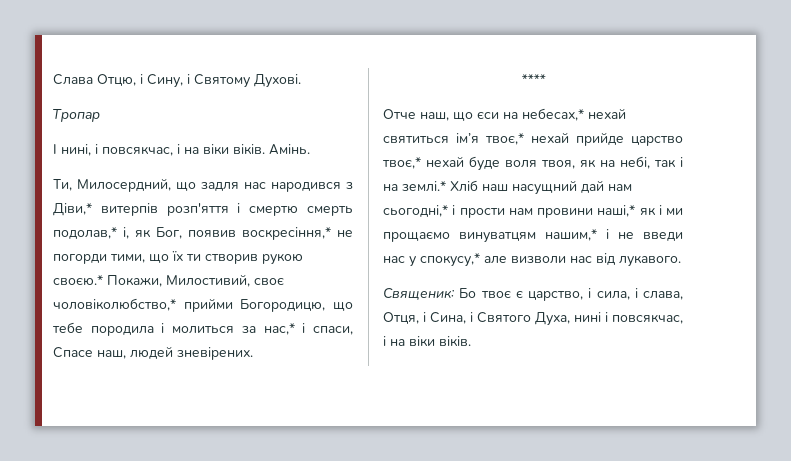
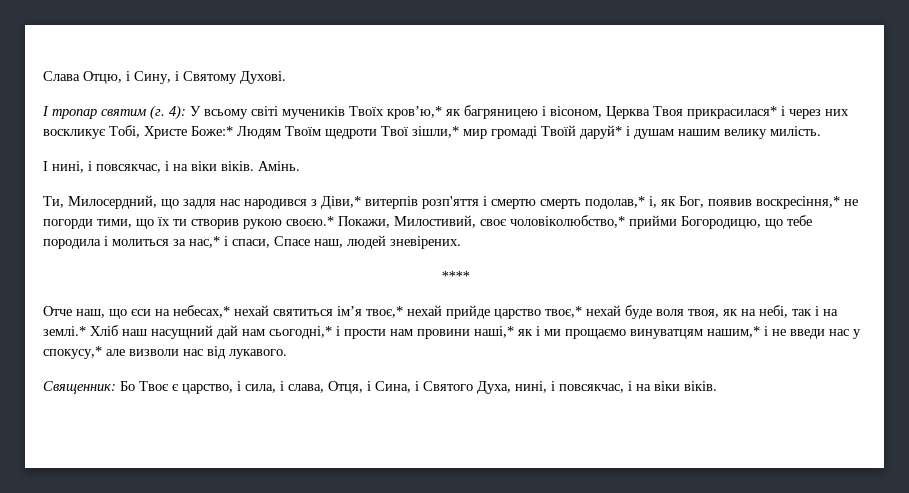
- Тропар
+ I тропар святим (г. 4): У всьому світі мучеників Твоїх кров’ю,* як багряницею і вісоном, Церква Твоя прикрасилася* і через них воскликує Тобі, Христе Боже:* Людям Твоїм щедроти Твої зішли,* мир громаді Твоїй даруй* і душам нашим велику милість.
- Священик: Бо твоє є царство, і сила, і слава, Отця, і Сина, і Святого Духа, нині і повсякчас, і на віки віків.
+ Священник: Бо Твоє є царство, і сила, і слава, Отця, і Сина, і Святого Духа, нині, і повсякчас, і на віки віків.

